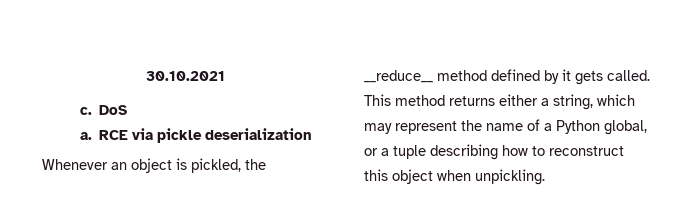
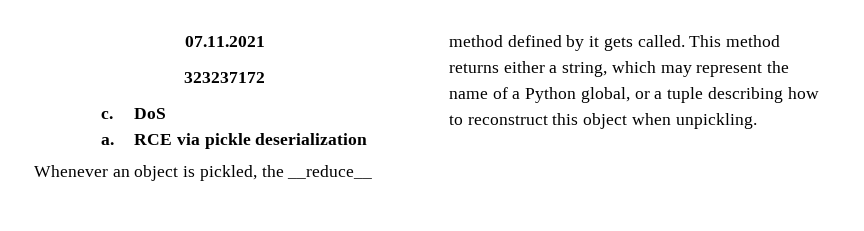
- 30.10.2021
+ 07.11.2021
+ 323237172

